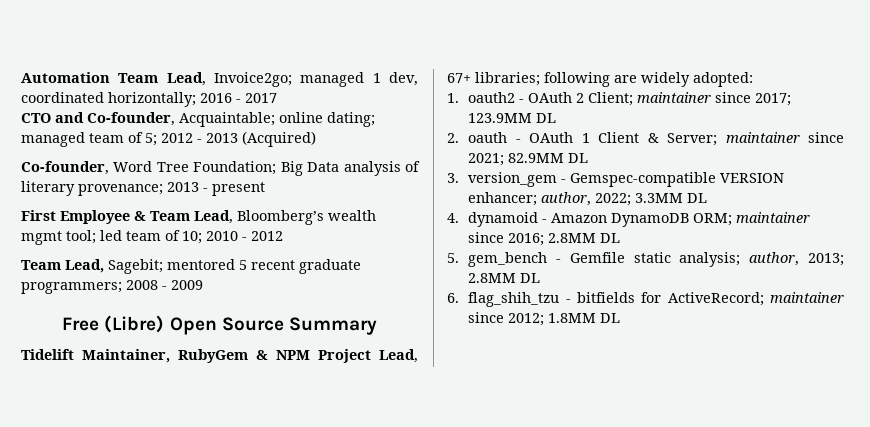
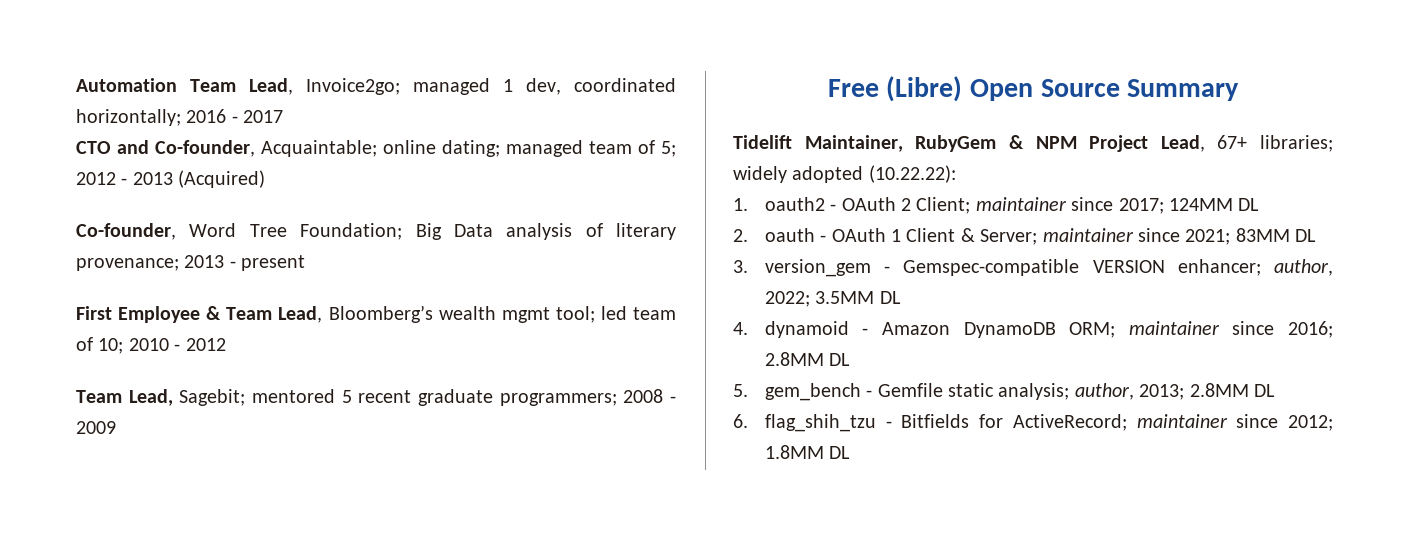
- Tidelift Maintainer, RubyGem & NPM Project Lead, 67+ libraries; following are widely adopted:
+ Tidelift Maintainer, RubyGem & NPM Project Lead, 67+ libraries; widely adopted (10.22.22):
- 1. oauth2 - OAuth 2 Client; maintainer since 2017; 123.9MM DL
+ 1. oauth2 - OAuth 2 Client; maintainer since 2017; 124MM DL
- 2. oauth - OAuth 1 Client & Server; maintainer since 2021; 82.9MM DL
+ 2. oauth - OAuth 1 Client & Server; maintainer since 2021; 83MM DL
- 3. version_gem - Gemspec-compatible VERSION enhancer; author, 2022; 3.3MM DL
+ 3. version_gem - Gemspec-compatible VERSION enhancer; author, 2022; 3.5MM DL
- 6. flag_shih_tzu - bitfields for ActiveRecord; maintainer since 2012; 1.8MM DL
+ 6. flag_shih_tzu - Bitfields for ActiveRecord; maintainer since 2012; 1.8MM DL

